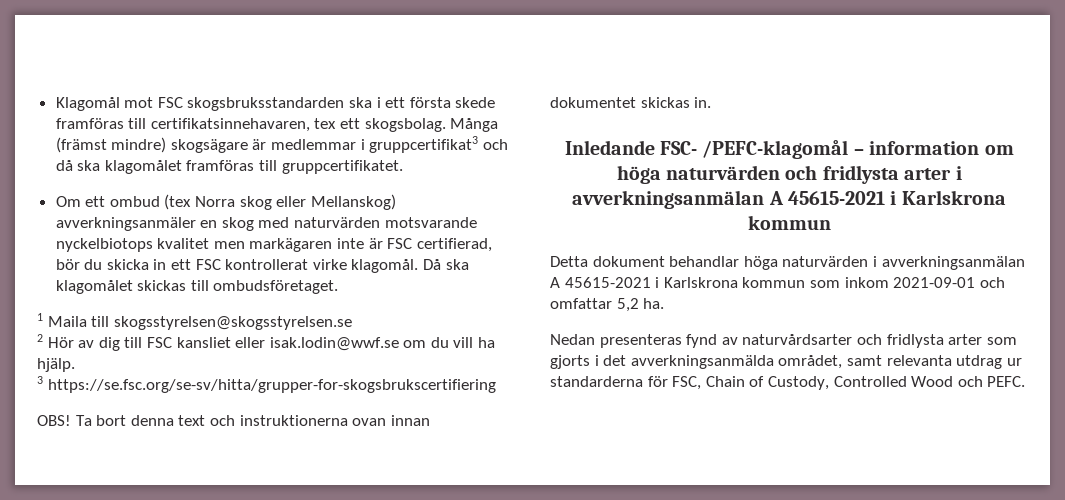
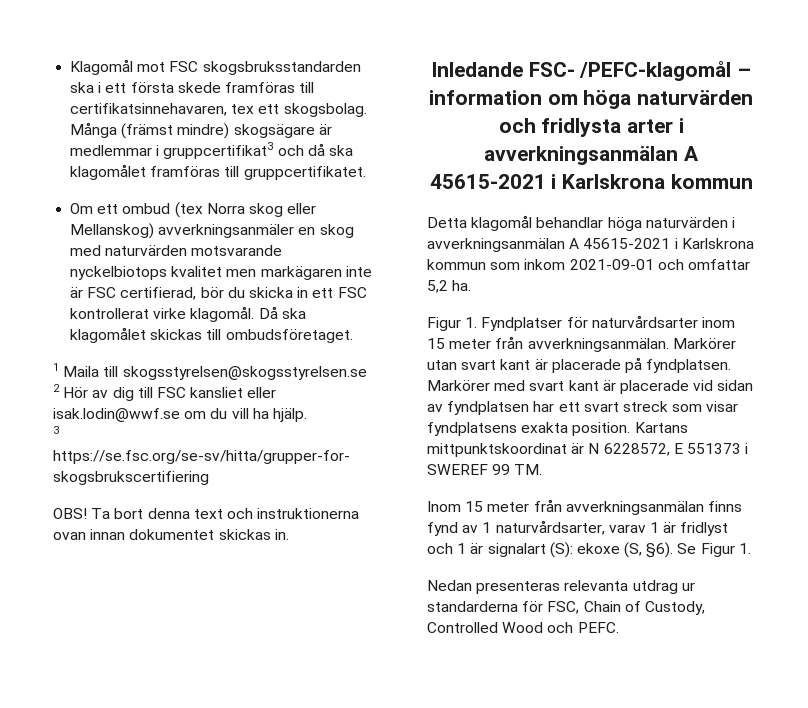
- Detta dokument behandlar höga naturvärden i avverkningsanmälan A 45615-2021 i Karlskrona kommun som inkom 2021-09-01 och omfattar 5,2 ha.
+ Detta klagomål behandlar höga naturvärden i avverkningsanmälan A 45615-2021 i Karlskrona kommun som inkom 2021-09-01 och omfattar 5,2 ha.
- Nedan presenteras fynd av naturvårdsarter och fridlysta arter som gjorts i det avverkningsanmälda området, samt relevanta utdrag ur standarderna för FSC, Chain of Custody, Controlled Wood och PEFC.
+ Figur 1. Fyndplatser för naturvårdsarter inom 15 meter från avverkningsanmälan. Markörer utan svart kant är placerade på fyndplatsen. Markörer med svart kant är placerade vid sidan av fyndplatsen har ett svart streck som visar fyndplatsens exakta position. Kartans mittpunktskoordinat är N 6228572, E 551373 i SWEREF 99 TM.
+ Inom 15 meter från avverkningsanmälan finns fynd av 1 naturvårdsarter, varav 1 är fridlyst och 1 är signalart (S): ekoxe (S, §6). Se Figur 1.
+ Nedan presenteras relevanta utdrag ur standarderna för FSC, Chain of Custody, Controlled Wood och PEFC.

